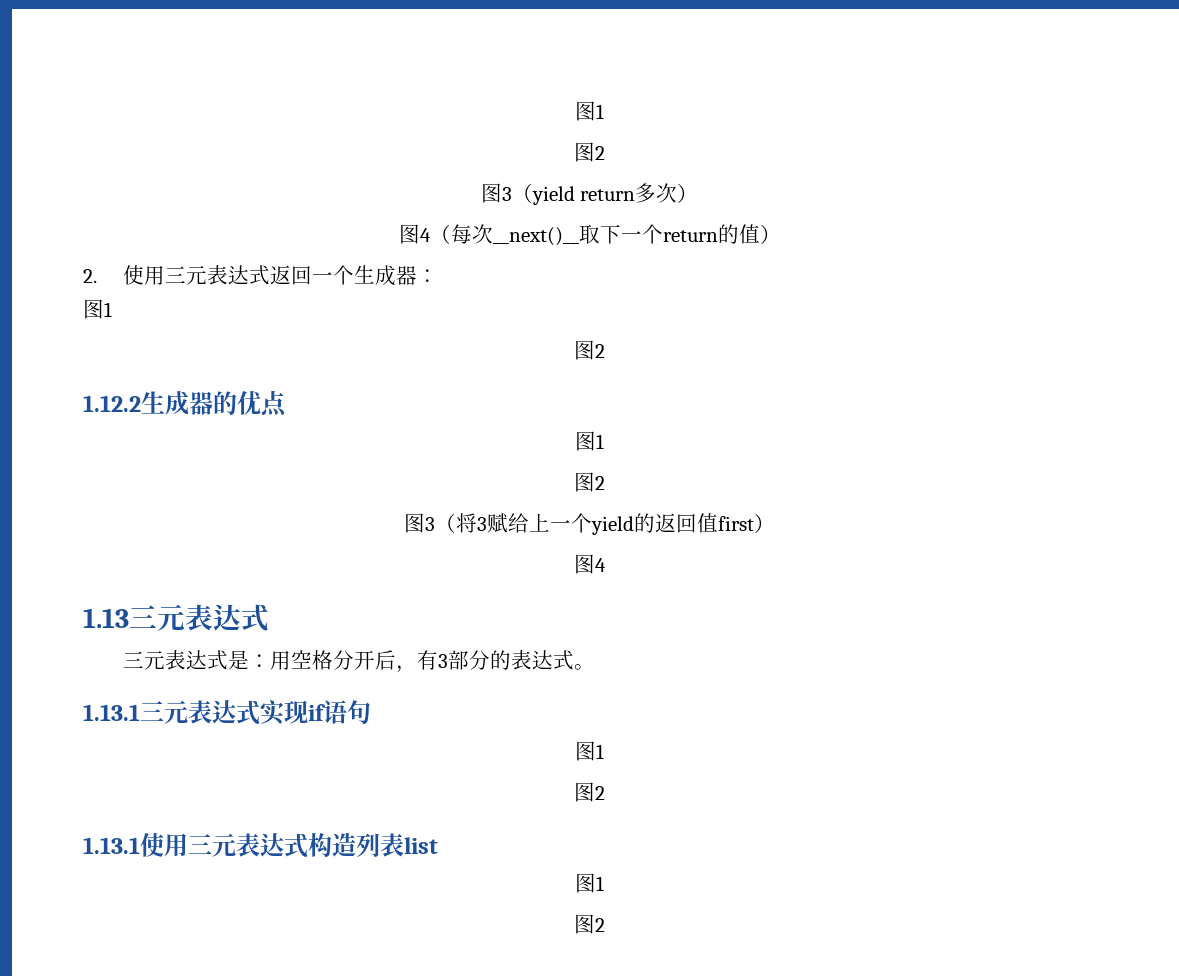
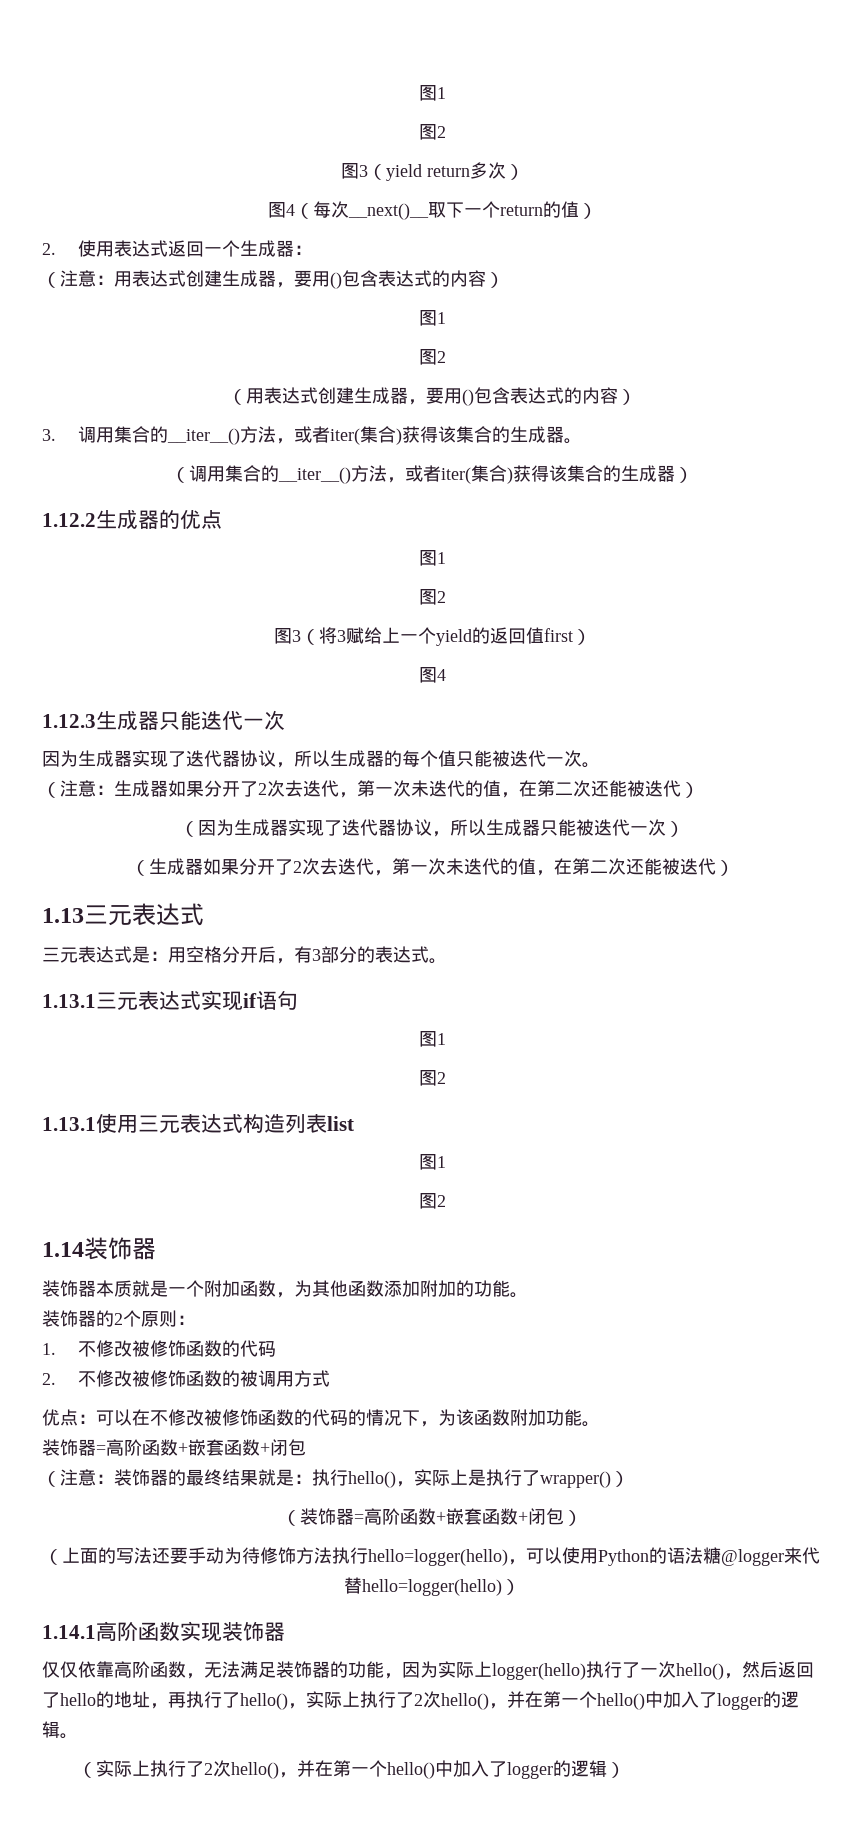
- 2.使用三元表达式返回一个生成器：
+ 2.使用表达式返回一个生成器：
+ （注意：用表达式创建生成器，要用()包含表达式的内容）
  图1
  图2
+ （用表达式创建生成器，要用()包含表达式的内容）
+ 3.调用集合的__iter__()方法，或者iter(集合)获得该集合的生成器。
+ （调用集合的__iter__()方法，或者iter(集合)获得该集合的生成器）
+ 1.12.3生成器只能迭代一次
+ 因为生成器实现了迭代器协议，所以生成器的每个值只能被迭代一次。
+ （注意：生成器如果分开了2次去迭代，第一次未迭代的值，在第二次还能被迭代）
+ （因为生成器实现了迭代器协议，所以生成器只能被迭代一次）
+ （生成器如果分开了2次去迭代，第一次未迭代的值，在第二次还能被迭代）
+ 1.14装饰器
+ 装饰器本质就是一个附加函数，为其他函数添加附加的功能。
+ 装饰器的2个原则：
+ 1.不修改被修饰函数的代码
+ 2.不修改被修饰函数的被调用方式
+ 优点：可以在不修改被修饰函数的代码的情况下，为该函数附加功能。
+ 装饰器=高阶函数+嵌套函数+闭包
+ （注意：装饰器的最终结果就是：执行hello()，实际上是执行了wrapper()）
+ （装饰器=高阶函数+嵌套函数+闭包）
+ （上面的写法还要手动为待修饰方法执行hello=logger(hello)，可以使用Python的语法糖@logger来代替hello=logger(hello)）
+ 1.14.1高阶函数实现装饰器
+ 仅仅依靠高阶函数，无法满足装饰器的功能，因为实际上logger(hello)执行了一次hello()，然后返回了hello的地址，再执行了hello()，实际上执行了2次hello()，并在第一个hello()中加入了logger的逻辑。
+ （实际上执行了2次hello()，并在第一个hello()中加入了logger的逻辑）

